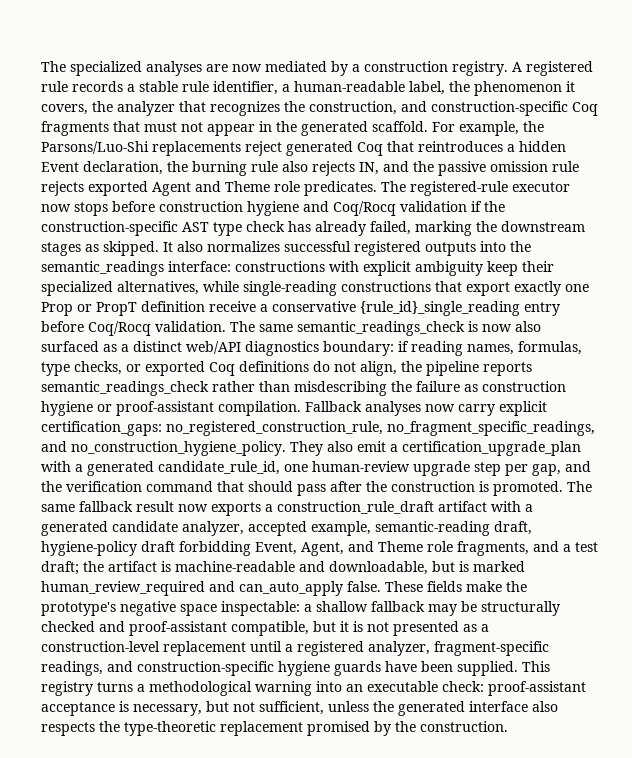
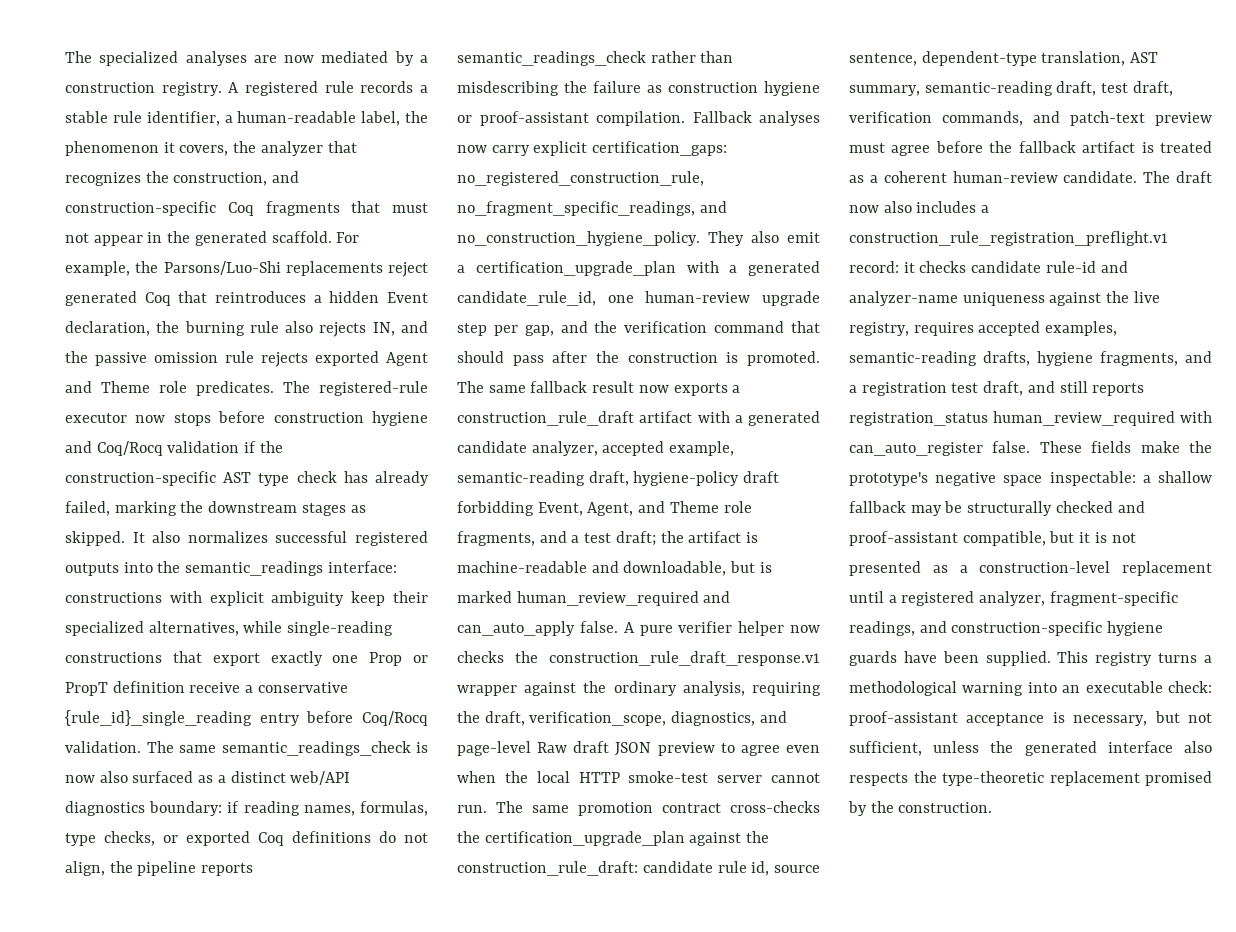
+ A pure verifier helper now checks the construction_rule_draft_response.v1 wrapper against the ordinary analysis, requiring the draft, verification_scope, diagnostics, and page-level Raw draft JSON preview to agree even when the local HTTP smoke-test server cannot run. The same promotion contract cross-checks the certification_upgrade_plan against the construction_rule_draft: candidate rule id, source sentence, dependent-type translation, AST summary, semantic-reading draft, test draft, verification commands, and patch-text preview must agree before the fallback artifact is treated as a coherent human-review candidate. The draft now also includes a construction_rule_registration_preflight.v1 record: it checks candidate rule-id and analyzer-name uniqueness against the live registry, requires accepted examples, semantic-reading drafts, hygiene fragments, and a registration test draft, and still reports registration_status human_review_required with can_auto_register false.

